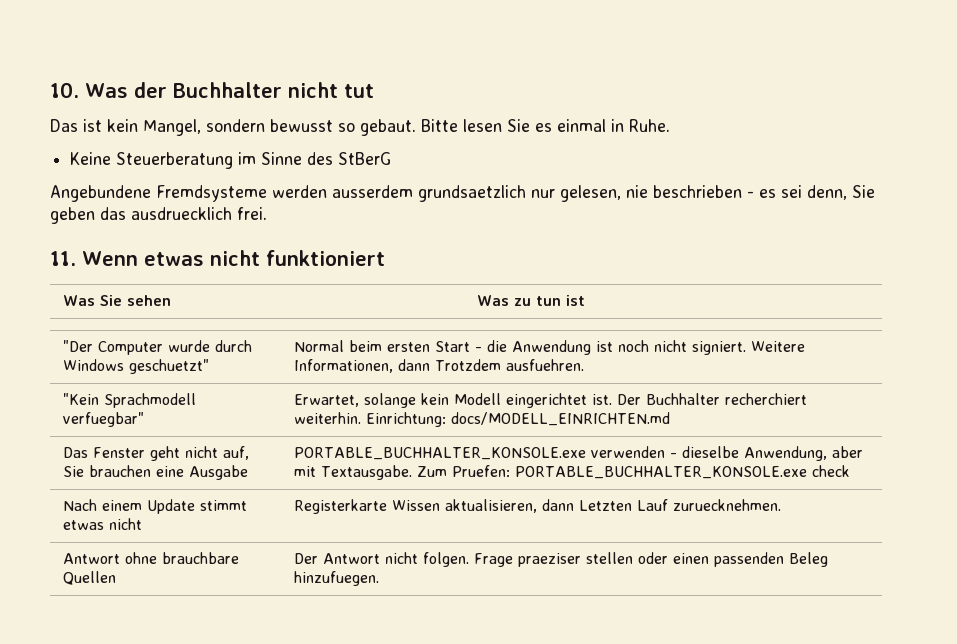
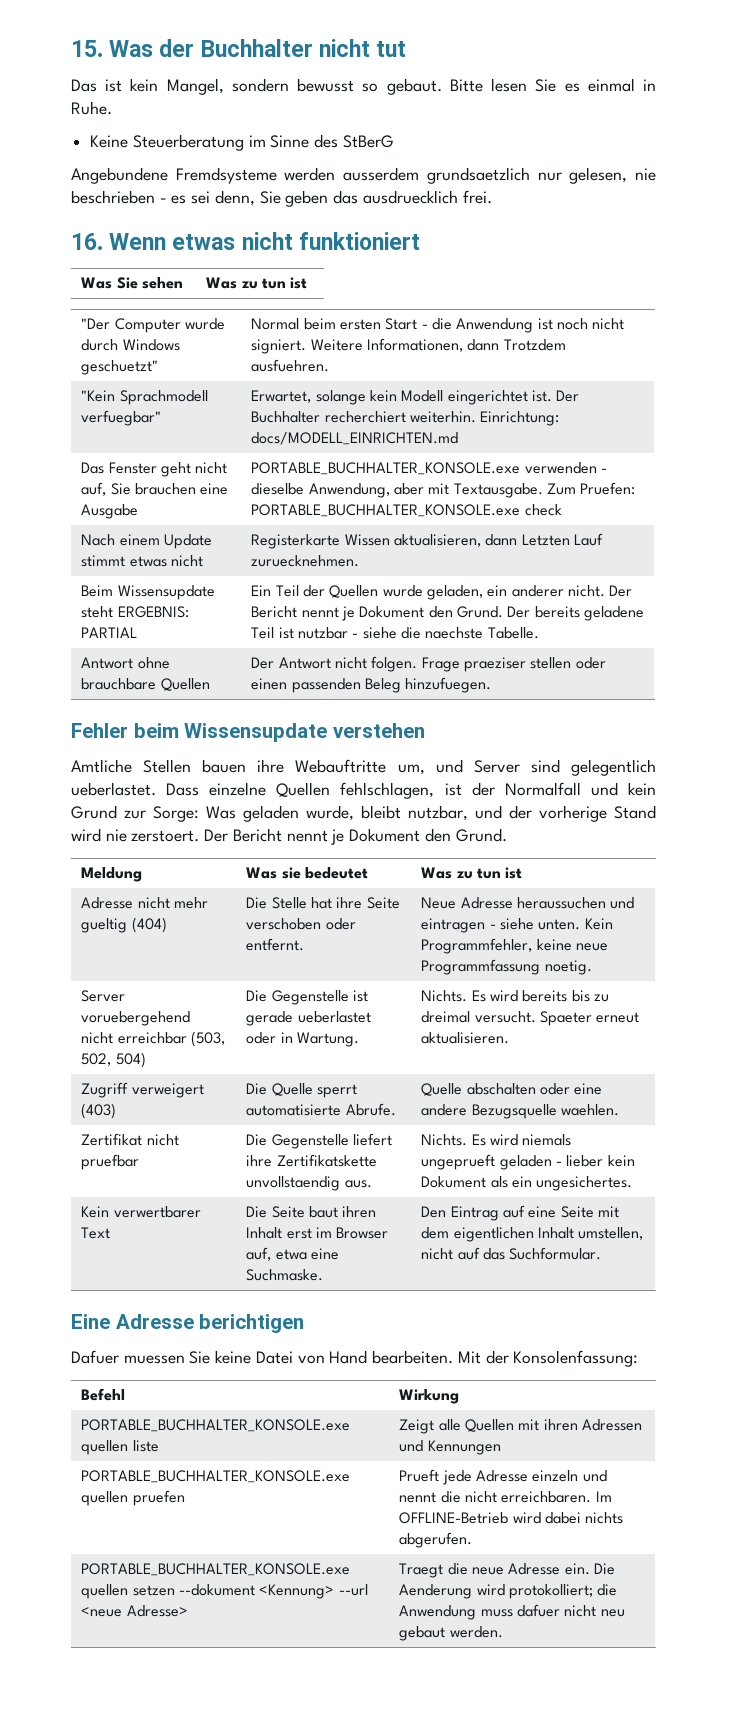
- 10. Was der Buchhalter nicht tut
+ 15. Was der Buchhalter nicht tut
- 11. Wenn etwas nicht funktioniert
+ 16. Wenn etwas nicht funktioniert
+ Beim Wissensupdate steht ERGEBNIS: PARTIAL | Ein Teil der Quellen wurde geladen, ein anderer nicht. Der Bericht nennt je Dokument den Grund. Der bereits geladene Teil ist nutzbar - siehe die naechste Tabelle.
+ Fehler beim Wissensupdate verstehen
+ Amtliche Stellen bauen ihre Webauftritte um, und Server sind gelegentlich ueberlastet. Dass einzelne Quellen fehlschlagen, ist der Normalfall und kein Grund zur Sorge: Was geladen wurde, bleibt nutzbar, und der vorherige Stand wird nie zerstoert. Der Bericht nennt je Dokument den Grund.
+ Meldung | Was sie bedeutet | Was zu tun ist
+ Adresse nicht mehr gueltig (404) | Die Stelle hat ihre Seite verschoben oder entfernt. | Neue Adresse heraussuchen und eintragen - siehe unten. Kein Programmfehler, keine neue Programmfassung noetig.
+ Server voruebergehend nicht erreichbar (503, 502, 504) | Die Gegenstelle ist gerade ueberlastet oder in Wartung. | Nichts. Es wird bereits bis zu dreimal versucht. Spaeter erneut aktualisieren.
+ Zugriff verweigert (403) | Die Quelle sperrt automatisierte Abrufe. | Quelle abschalten oder eine andere Bezugsquelle waehlen.
+ Zertifikat nicht pruefbar | Die Gegenstelle liefert ihre Zertifikatskette unvollstaendig aus. | Nichts. Es wird niemals ungeprueft geladen - lieber kein Dokument als ein ungesichertes.
+ Kein verwertbarer Text | Die Seite baut ihren Inhalt erst im Browser auf, etwa eine Suchmaske. | Den Eintrag auf eine Seite mit dem eigentlichen Inhalt umstellen, nicht auf das Suchformular.
+ Eine Adresse berichtigen
+ Dafuer muessen Sie keine Datei von Hand bearbeiten. Mit der Konsolenfassung:
+ Befehl | Wirkung
+ PORTABLE_BUCHHALTER_KONSOLE.exe quellen liste | Zeigt alle Quellen mit ihren Adressen und Kennungen
+ PORTABLE_BUCHHALTER_KONSOLE.exe quellen pruefen | Prueft jede Adresse einzeln und nennt die nicht erreichbaren. Im OFFLINE-Betrieb wird dabei nichts abgerufen.
+ PORTABLE_BUCHHALTER_KONSOLE.exe quellen setzen --dokument <Kennung> --url <neue Adresse> | Traegt die neue Adresse ein. Die Aenderung wird protokolliert; die Anwendung muss dafuer nicht neu gebaut werden.

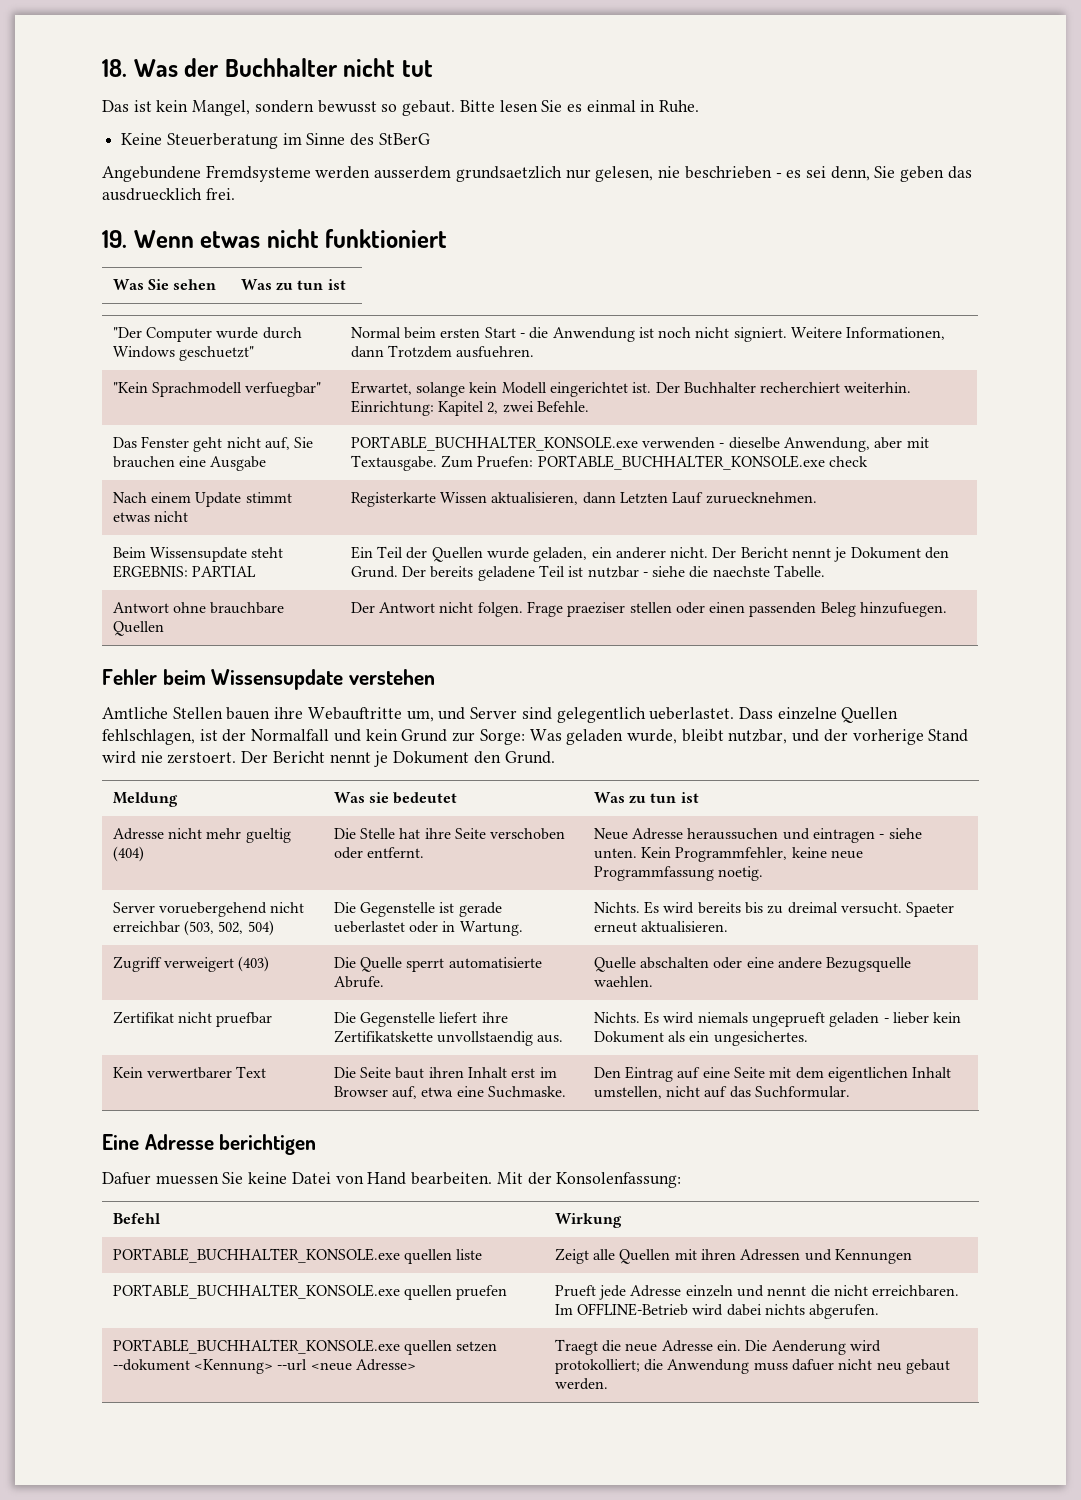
- 15. Was der Buchhalter nicht tut
+ 18. Was der Buchhalter nicht tut
- 16. Wenn etwas nicht funktioniert
+ 19. Wenn etwas nicht funktioniert
- "Kein Sprachmodell verfuegbar" | Erwartet, solange kein Modell eingerichtet ist. Der Buchhalter recherchiert weiterhin. Einrichtung: docs/MODELL_EINRICHTEN.md
+ "Kein Sprachmodell verfuegbar" | Erwartet, solange kein Modell eingerichtet ist. Der Buchhalter recherchiert weiterhin. Einrichtung: Kapitel 2, zwei Befehle.

